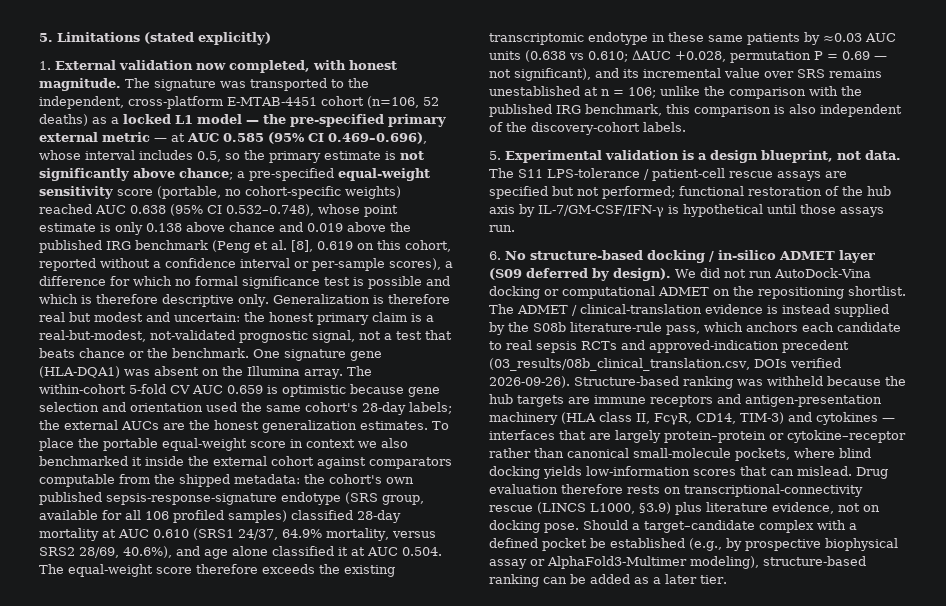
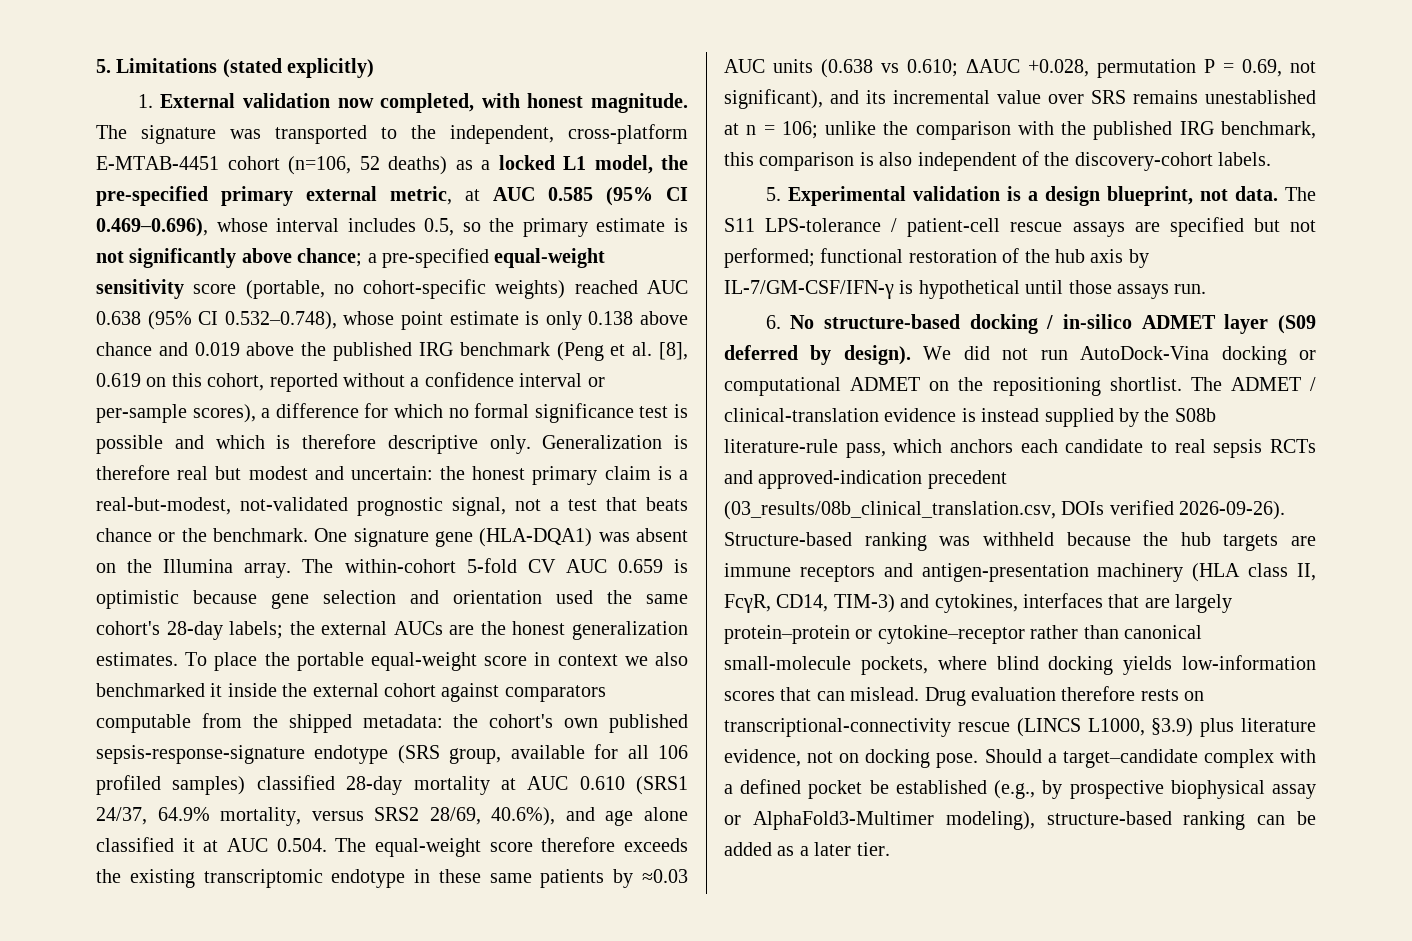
- The signature was transported to the independent, cross-platform E-MTAB-4451 cohort (n=106, 52 deaths) as a locked L1 model — the pre-specified primary external metric — at AUC 0.585 (95% CI 0.469–0.696), whose interval includes 0.5, so the primary estimate is not significantly above chance;
+ The signature was transported to the independent, cross-platform E-MTAB-4451 cohort (n=106, 52 deaths) as a locked L1 model, the pre-specified primary external metric, at AUC 0.585 (95% CI 0.469–0.696), whose interval includes 0.5, so the primary estimate is not significantly above chance;
- ΔAUC +0.028, permutation P = 0.69 — not significant), and its incremental value over SRS remains unestablished at n = 106;
+ ΔAUC +0.028, permutation P = 0.69, not significant), and its incremental value over SRS remains unestablished at n = 106;
- Structure-based ranking was withheld because the hub targets are immune receptors and antigen-presentation machinery (HLA class II, FcγR, CD14, TIM-3) and cytokines — interfaces that are largely protein–protein or cytokine–receptor rather than canonical small-molecule pockets, where blind docking yields low-information scores that can mislead.
+ Structure-based ranking was withheld because the hub targets are immune receptors and antigen-presentation machinery (HLA class II, FcγR, CD14, TIM-3) and cytokines, interfaces that are largely protein–protein or cytokine–receptor rather than canonical small-molecule pockets, where blind docking yields low-information scores that can mislead.

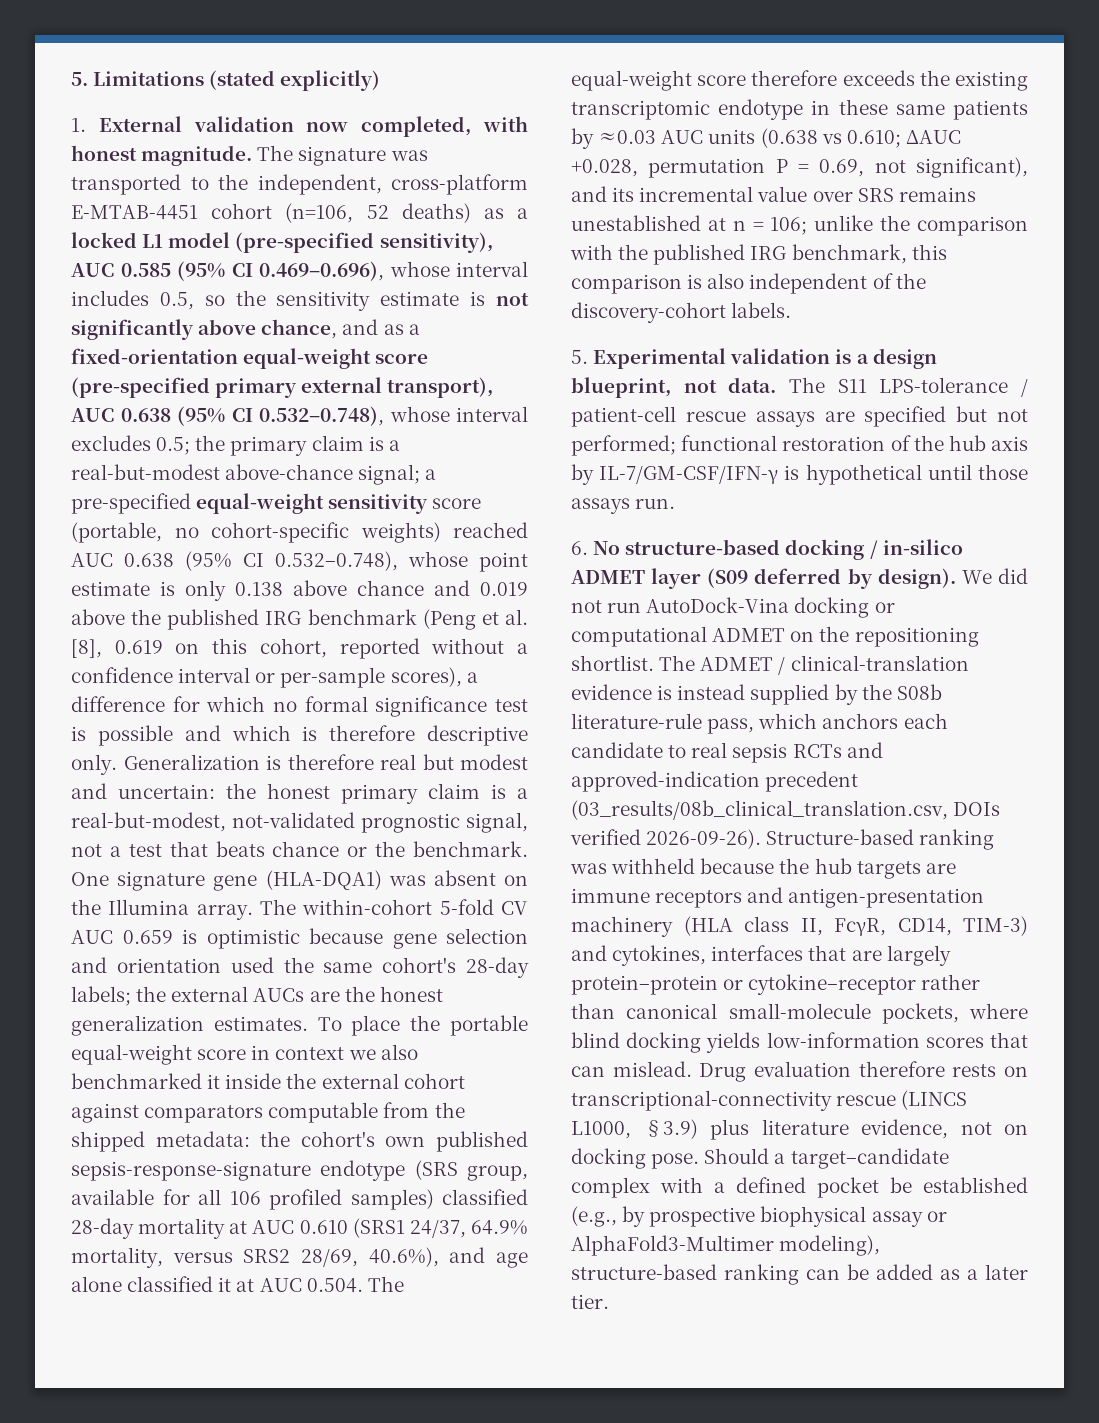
- The signature was transported to the independent, cross-platform E-MTAB-4451 cohort (n=106, 52 deaths) as a locked L1 model, the pre-specified primary external metric, at AUC 0.585 (95% CI 0.469–0.696), whose interval includes 0.5, so the primary estimate is not significantly above chance;
+ The signature was transported to the independent, cross-platform E-MTAB-4451 cohort (n=106, 52 deaths) as a locked L1 model (pre-specified sensitivity), AUC 0.585 (95% CI 0.469–0.696), whose interval includes 0.5, so the sensitivity estimate is not significantly above chance, and as a fixed-orientation equal-weight score (pre-specified primary external transport), AUC 0.638 (95% CI 0.532–0.748), whose interval excludes 0.5; the primary claim is a real-but-modest above-chance signal;

